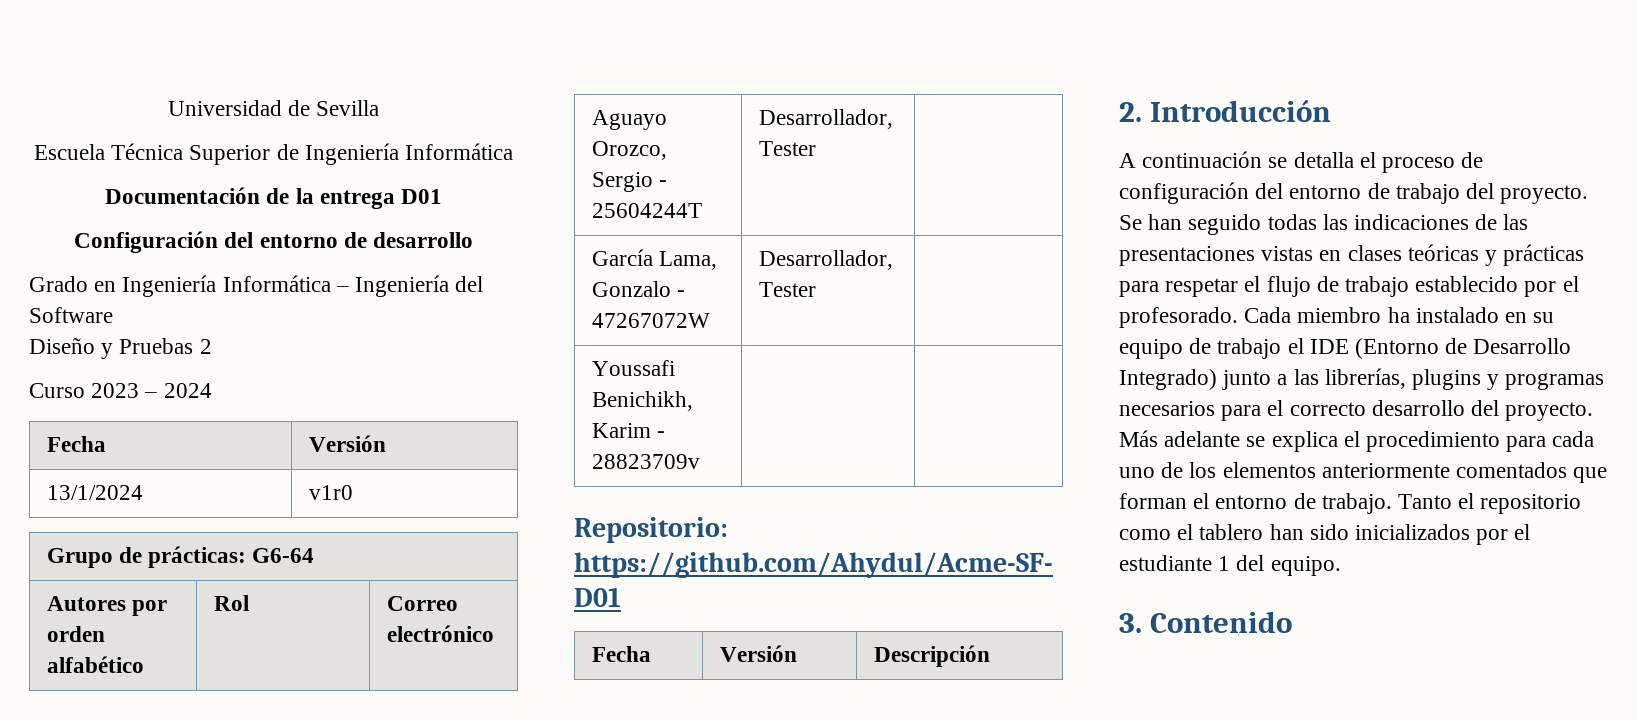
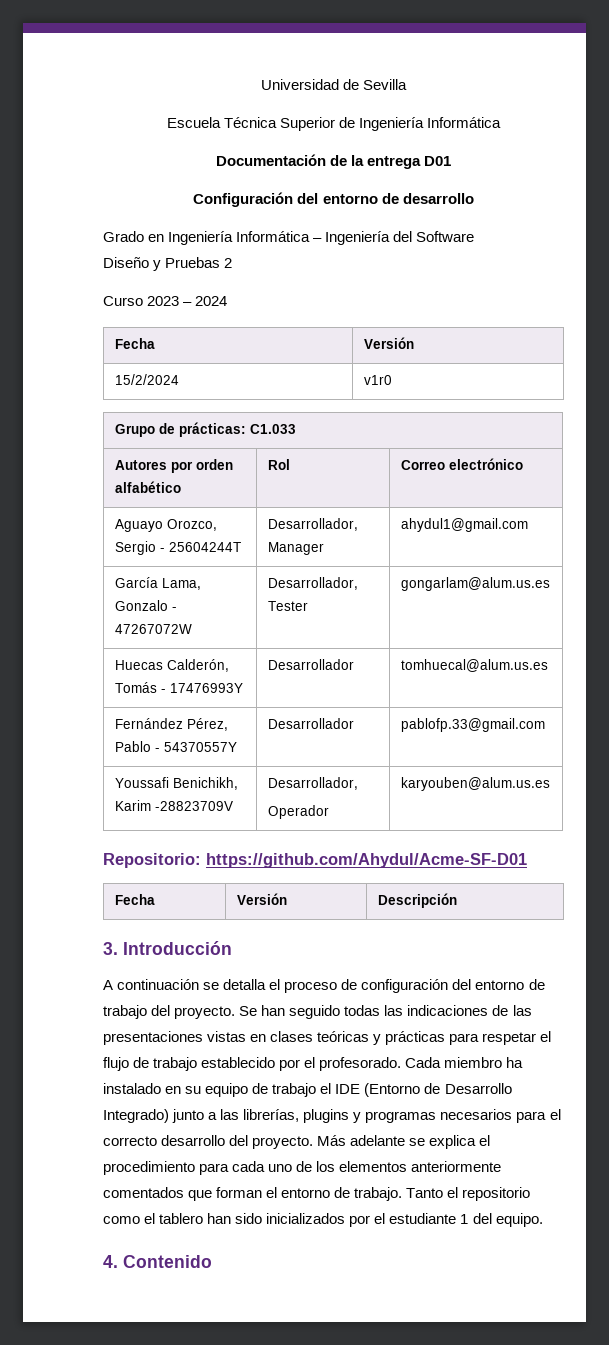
- 13/1/2024 | v1r0
+ 15/2/2024 | v1r0
- Grupo de prácticas: G6-64
+ Grupo de prácticas: C1.033
- Aguayo Orozco, Sergio - 25604244T | Desarrollador, Tester |
+ Aguayo Orozco, Sergio - 25604244T | Desarrollador, Manager | ahydul1@gmail.com
- García Lama, Gonzalo - 47267072W | Desarrollador, Tester |
+ García Lama, Gonzalo - 47267072W | Desarrollador, Tester | gongarlam@alum.us.es
+ Huecas Calderón, Tomás - 17476993Y | Desarrollador | tomhuecal@alum.us.es
+ Fernández Pérez, Pablo - 54370557Y | Desarrollador | pablofp.33@gmail.com
- Youssafi Benichikh, Karim - 28823709v | |
+ Youssafi Benichikh, Karim -28823709V | Desarrollador,
+ Operador | karyouben@alum.us.es
- 2. Introducción
+ 3. Introducción
- 3. Contenido
+ 4. Contenido

